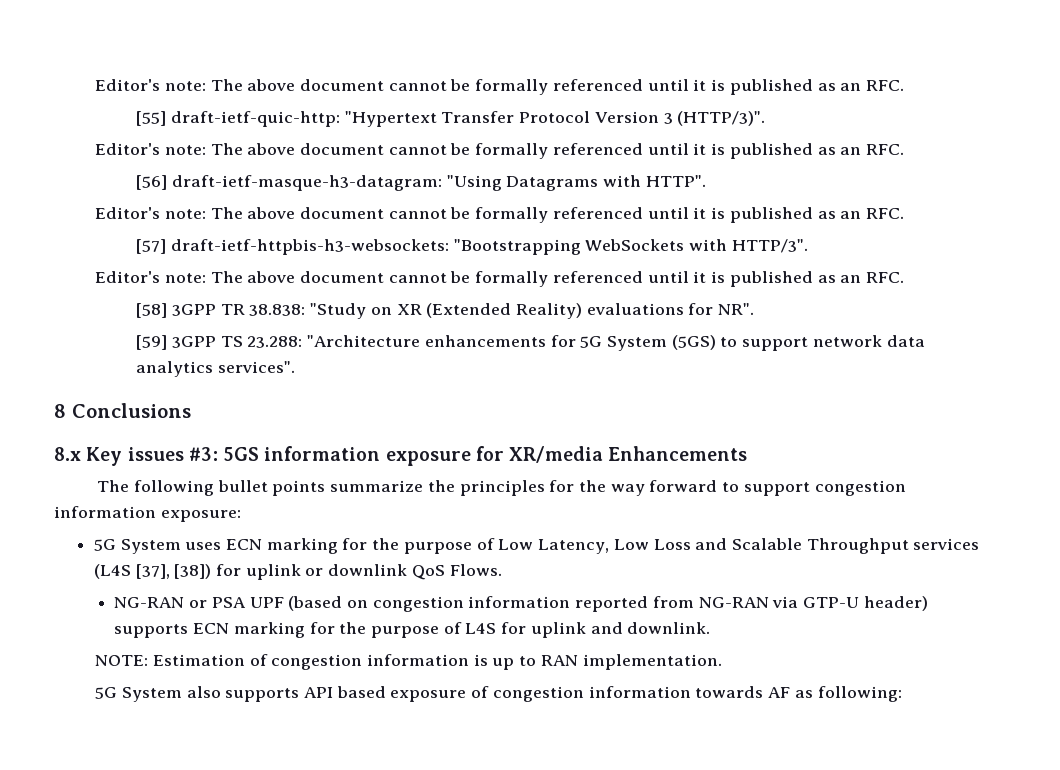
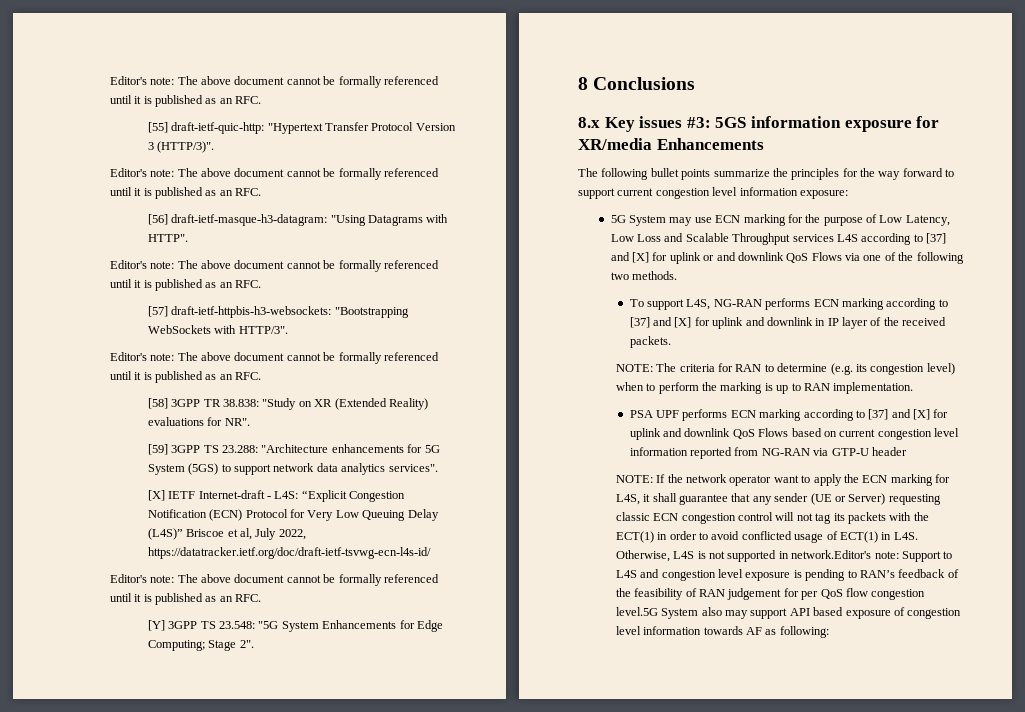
+ [X] IETF Internet-draft - L4S: “Explicit Congestion Notification (ECN) Protocol for Very Low Queuing Delay (L4S)” Briscoe et al, July 2022, https://datatracker.ietf.org/doc/draft-ietf-tsvwg-ecn-l4s-id/
+ Editor's note: The above document cannot be formally referenced until it is published as an RFC.
+ [Y] 3GPP TS 23.548: "5G System Enhancements for Edge Computing; Stage 2".
- The following bullet points summarize the principles for the way forward to support congestion information exposure:
+ The following bullet points summarize the principles for the way forward to support current congestion level information exposure:
- 5G System uses ECN marking for the purpose of Low Latency, Low Loss and Scalable Throughput services (L4S [37], [38]) for uplink or downlink QoS Flows.
- NG-RAN or PSA UPF (based on congestion information reported from NG-RAN via GTP-U header) supports ECN marking for the purpose of L4S for uplink and downlink.
- NOTE: Estimation of congestion information is up to RAN implementation.
- 5G System also supports API based exposure of congestion information towards AF as following:
+ 5G System may use ECN marking for the purpose of Low Latency, Low Loss and Scalable Throughput services L4S according to [37] and [X] for uplink or and downlink QoS Flows via one of the following two methods.
+ To support L4S, NG-RAN performs ECN marking according to [37] and [X] for uplink and downlink in IP layer of the received packets.
+ NOTE: The criteria for RAN to determine (e.g. its congestion level) when to perform the marking is up to RAN implementation.
+ PSA UPF performs ECN marking according to [37] and [X] for uplink and downlink QoS Flows based on current congestion level information reported from NG-RAN via GTP-U header
+ NOTE: If the network operator want to apply the ECN marking for L4S, it shall guarantee that any sender (UE or Server) requesting classic ECN congestion control will not tag its packets with the ECT(1) in order to avoid conflicted usage of ECT(1) in L4S. Otherwise, L4S is not supported in network.Editor's note: Support to L4S and congestion level exposure is pending to RAN’s feedback of the feasibility of RAN judgement for per QoS flow congestion level.5G System also may support API based exposure of congestion level information towards AF as following:

